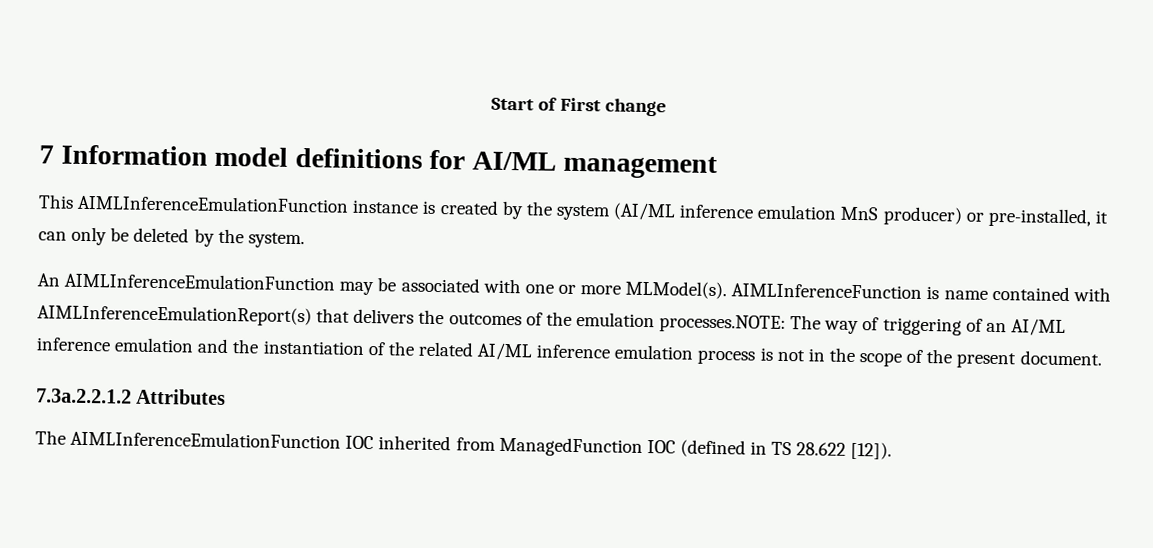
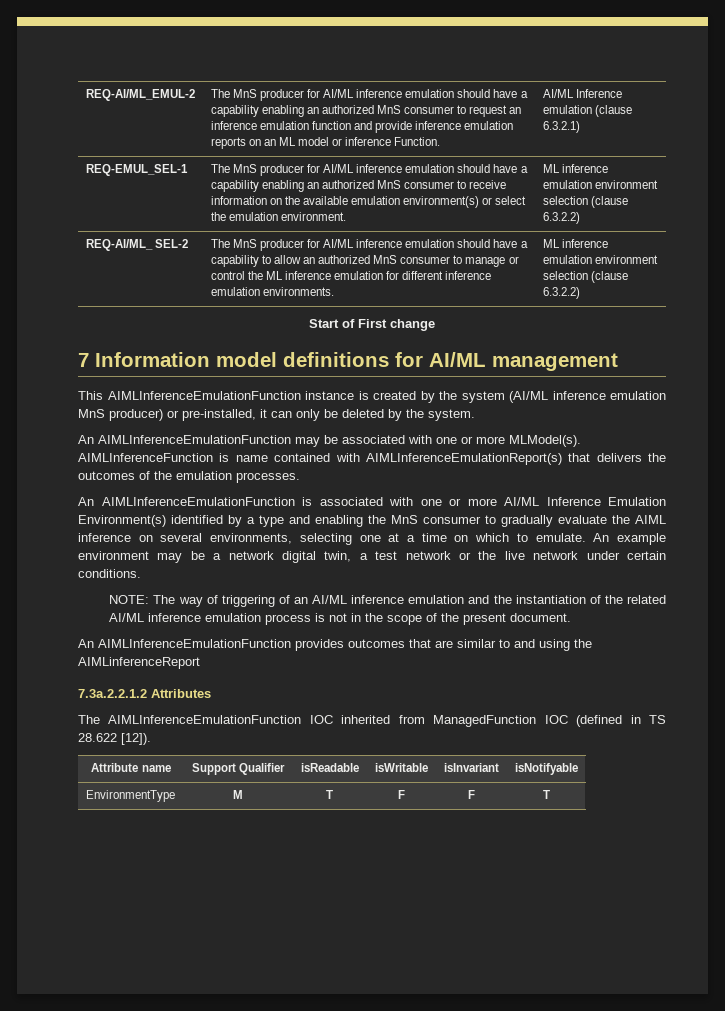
+ REQ-AI/ML_EMUL-2 | The MnS producer for AI/ML inference emulation should have a capability enabling an authorized MnS consumer to request an inference emulation function and provide inference emulation reports on an ML model or inference Function. | AI/ML Inference emulation (clause 6.3.2.1)
+ REQ-EMUL_SEL-1 | The MnS producer for AI/ML inference emulation should have a capability enabling an authorized MnS consumer to receive information on the available emulation environment(s) or select the emulation environment. | ML inference emulation environment selection (clause 6.3.2.2)
+ REQ-AI/ML_ SEL-2 | The MnS producer for AI/ML inference emulation should have a capability to allow an authorized MnS consumer to manage or control the ML inference emulation for different inference emulation environments. | ML inference emulation environment selection (clause 6.3.2.2)
- AIMLInferenceFunction is name contained with AIMLInferenceEmulationReport(s) that delivers the outcomes of the emulation processes.NOTE: The way of triggering of an AI/ML inference emulation and the instantiation of the related AI/ML inference emulation process is not in the scope of the present document.
+ AIMLInferenceFunction is name contained with AIMLInferenceEmulationReport(s) that delivers the outcomes of the emulation processes.
+ An AIMLInferenceEmulationFunction is associated with one or more AI/ML Inference Emulation Environment(s) identified by a type and enabling the MnS consumer to gradually evaluate the AIML inference on several environments, selecting one at a time on which to emulate. An example environment may be a network digital twin, a test network or the live network under certain conditions.
+ NOTE: The way of triggering of an AI/ML inference emulation and the instantiation of the related AI/ML inference emulation process is not in the scope of the present document.
+ An AIMLInferenceEmulationFunction provides outcomes that are similar to and using the AIMLinferenceReport
+ Attribute name | Support Qualifier | isReadable | isWritable | isInvariant | isNotifyable
+ EnvironmentType | M | T | F | F | T

